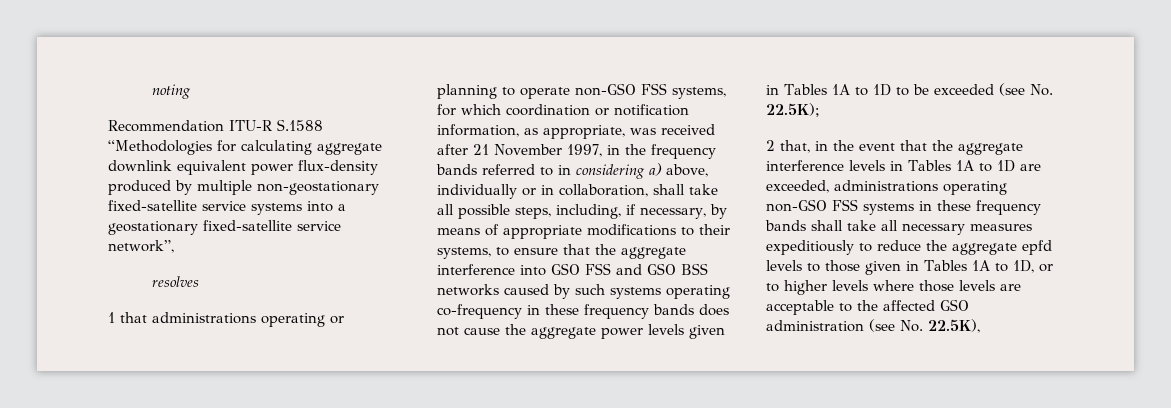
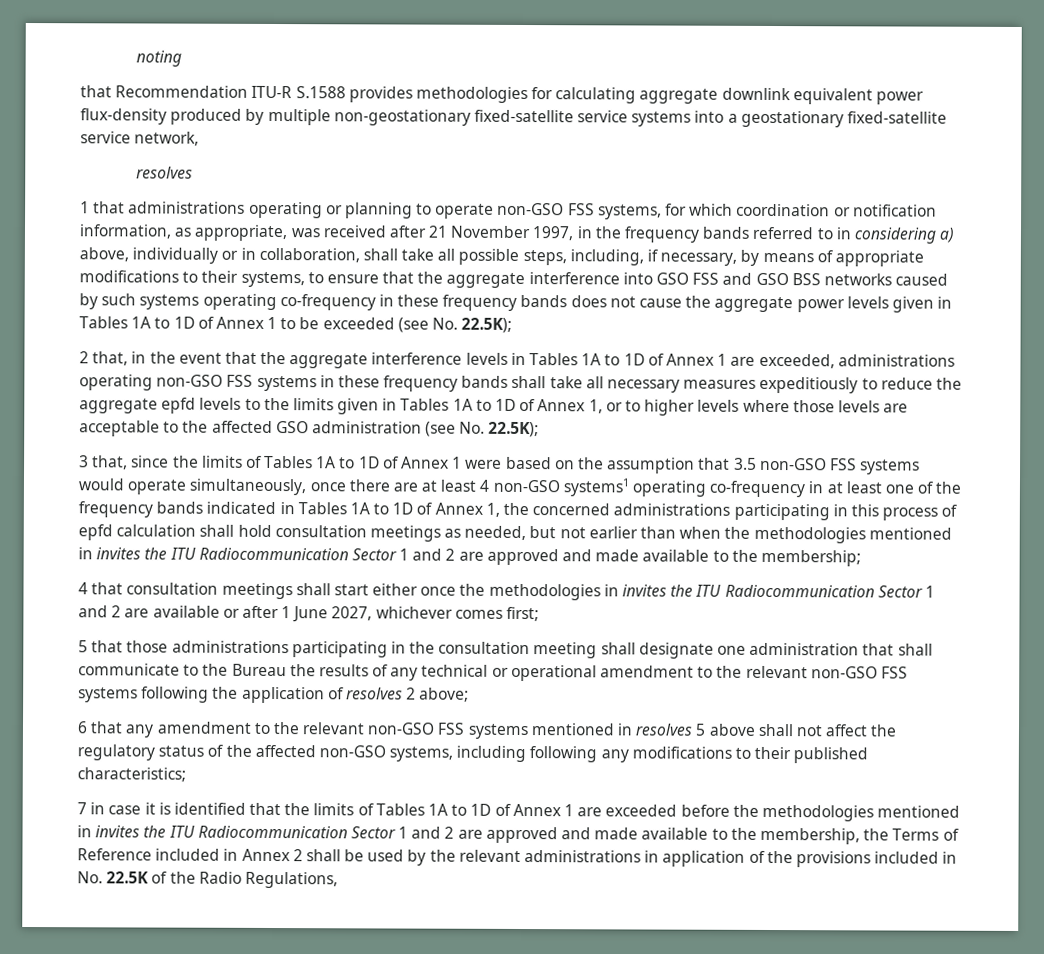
- Recommendation ITU-R S.1588 “Methodologies for calculating aggregate downlink equivalent power flux-density produced by multiple non-geostationary fixed-satellite service systems into a geostationary fixed-satellite service network”,
+ that Recommendation ITU-R S.1588 provides methodologies for calculating aggregate downlink equivalent power flux-density produced by multiple non-geostationary fixed-satellite service systems into a geostationary fixed-satellite service network,
- 1 that administrations operating or planning to operate non-GSO FSS systems, for which coordination or notification information, as appropriate, was received after 21 November 1997, in the frequency bands referred to in considering a) above, individually or in collaboration, shall take all possible steps, including, if necessary, by means of appropriate modifications to their systems, to ensure that the aggregate interference into GSO FSS and GSO BSS networks caused by such systems operating co-frequency in these frequency bands does not cause the aggregate power levels given in Tables 1A to 1D to be exceeded (see No. 22.5K);
+ 1 that administrations operating or planning to operate non-GSO FSS systems, for which coordination or notification information, as appropriate, was received after 21 November 1997, in the frequency bands referred to in considering a) above, individually or in collaboration, shall take all possible steps, including, if necessary, by means of appropriate modifications to their systems, to ensure that the aggregate interference into GSO FSS and GSO BSS networks caused by such systems operating co-frequency in these frequency bands does not cause the aggregate power levels given in Tables 1A to 1D of Annex 1 to be exceeded (see No. 22.5K);
- 2 that, in the event that the aggregate interference levels in Tables 1A to 1D are exceeded, administrations operating non-GSO FSS systems in these frequency bands shall take all necessary measures expeditiously to reduce the aggregate epfd levels to those given in Tables 1A to 1D, or to higher levels where those levels are acceptable to the affected GSO administration (see No. 22.5K),
+ 2 that, in the event that the aggregate interference levels in Tables 1A to 1D of Annex 1 are exceeded, administrations operating non-GSO FSS systems in these frequency bands shall take all necessary measures expeditiously to reduce the aggregate epfd levels to the limits given in Tables 1A to 1D of Annex 1, or to higher levels where those levels are acceptable to the affected GSO administration (see No. 22.5K);
+ 3 that, since the limits of Tables 1A to 1D of Annex 1 were based on the assumption that 3.5 non-GSO FSS systems would operate simultaneously, once there are at least 4 non-GSO systems1 operating co-frequency in at least one of the frequency bands indicated in Tables 1A to 1D of Annex 1, the concerned administrations participating in this process of epfd calculation shall hold consultation meetings as needed, but not earlier than when the methodologies mentioned in invites the ITU Radiocommunication Sector 1 and 2 are approved and made available to the membership;
+ 4 that consultation meetings shall start either once the methodologies in invites the ITU Radiocommunication Sector 1 and 2 are available or after 1 June 2027, whichever comes first;
+ 5 that those administrations participating in the consultation meeting shall designate one administration that shall communicate to the Bureau the results of any technical or operational amendment to the relevant non-GSO FSS systems following the application of resolves 2 above;
+ 6 that any amendment to the relevant non-GSO FSS systems mentioned in resolves 5 above shall not affect the regulatory status of the affected non-GSO systems, including following any modifications to their published characteristics;
+ 7 in case it is identified that the limits of Tables 1A to 1D of Annex 1 are exceeded before the methodologies mentioned in invites the ITU Radiocommunication Sector 1 and 2 are approved and made available to the membership, the Terms of Reference included in Annex 2 shall be used by the relevant administrations in application of the provisions included in No. 22.5K of the Radio Regulations,

